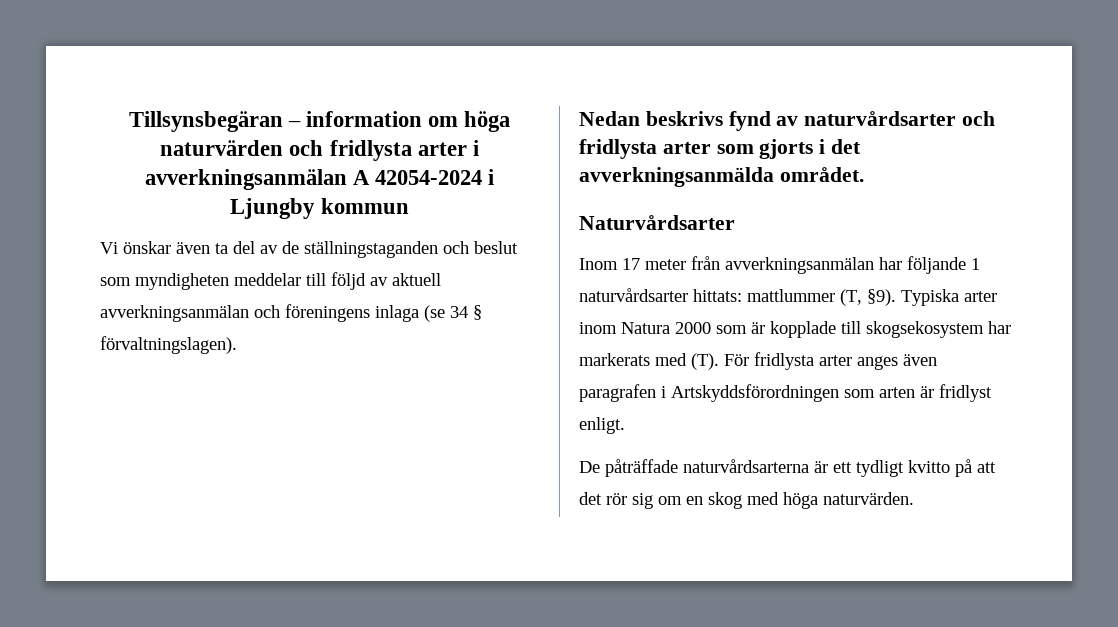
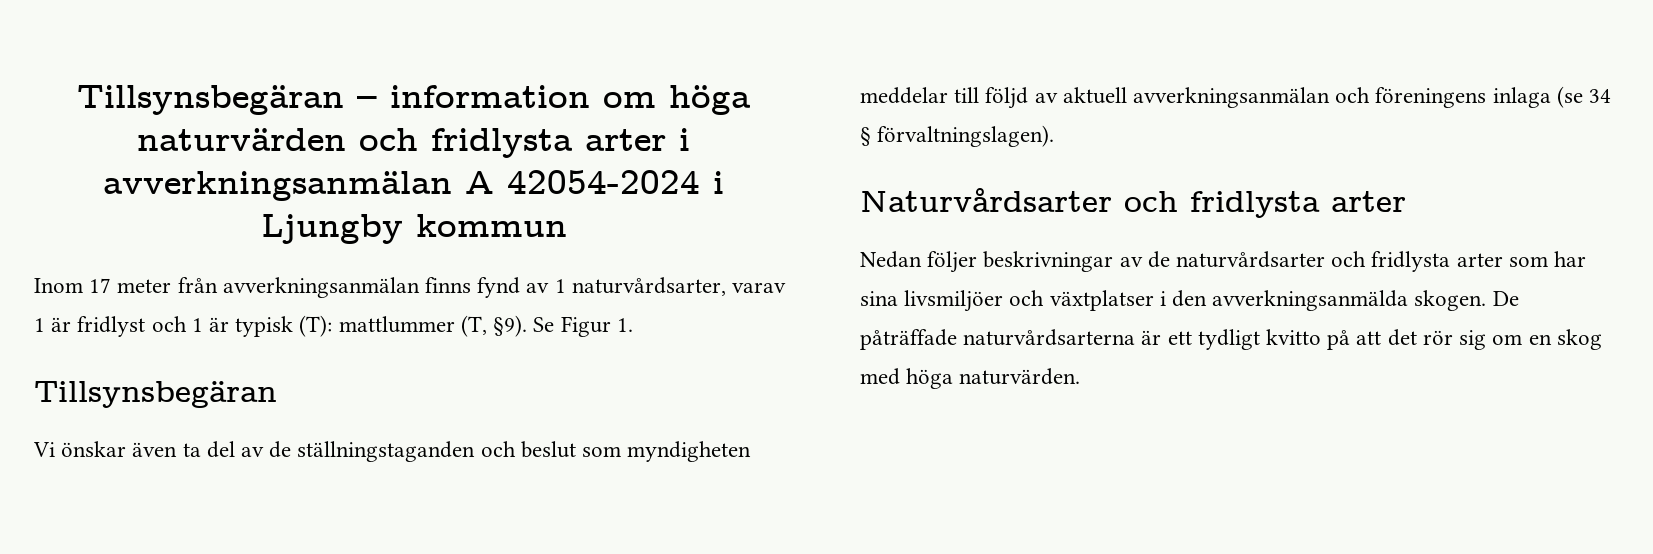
+ Inom 17 meter från avverkningsanmälan finns fynd av 1 naturvårdsarter, varav 1 är fridlyst och 1 är typisk (T): mattlummer (T, §9). Se Figur 1.
+ Tillsynsbegäran
- Nedan beskrivs fynd av naturvårdsarter och fridlysta arter som gjorts i det avverkningsanmälda området.
- Naturvårdsarter
- Inom 17 meter från avverkningsanmälan har följande 1 naturvårdsarter hittats: mattlummer (T, §9). Typiska arter inom Natura 2000 som är kopplade till skogsekosystem har markerats med (T). För fridlysta arter anges även paragrafen i Artskyddsförordningen som arten är fridlyst enligt.
- De påträffade naturvårdsarterna är ett tydligt kvitto på att det rör sig om en skog med höga naturvärden.
+ Naturvårdsarter och fridlysta arter
+ Nedan följer beskrivningar av de naturvårdsarter och fridlysta arter som har sina livsmiljöer och växtplatser i den avverkningsanmälda skogen. De påträffade naturvårdsarterna är ett tydligt kvitto på att det rör sig om en skog med höga naturvärden.

